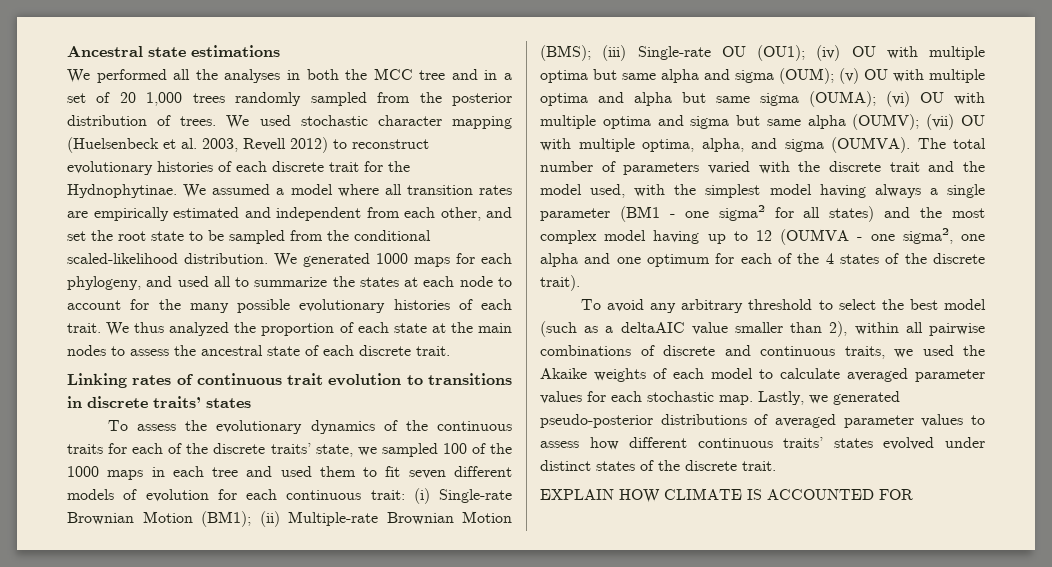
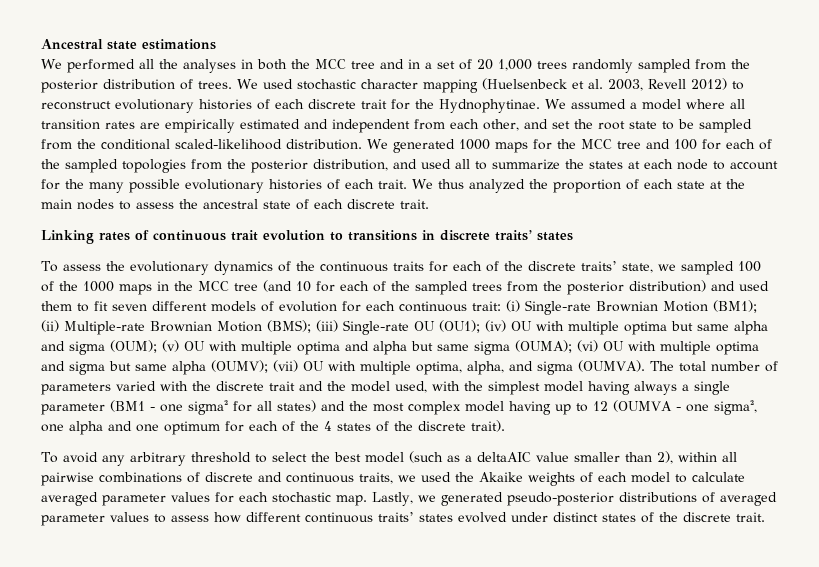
- We generated 1000 maps for each phylogeny, and used all to summarize the states at each node to account for the many possible evolutionary histories of each trait.
+ We generated 1000 maps for the MCC tree and 100 for each of the sampled topologies from the posterior distribution, and used all to summarize the states at each node to account for the many possible evolutionary histories of each trait.
- To assess the evolutionary dynamics of the continuous traits for each of the discrete traits’ state, we sampled 100 of the 1000 maps in each tree and used them to fit seven different models of evolution for each continuous trait:
+ To assess the evolutionary dynamics of the continuous traits for each of the discrete traits’ state, we sampled 100 of the 1000 maps in the MCC tree (and 10 for each of the sampled trees from the posterior distribution) and used them to fit seven different models of evolution for each continuous trait:
- EXPLAIN HOW CLIMATE IS ACCOUNTED FOR

